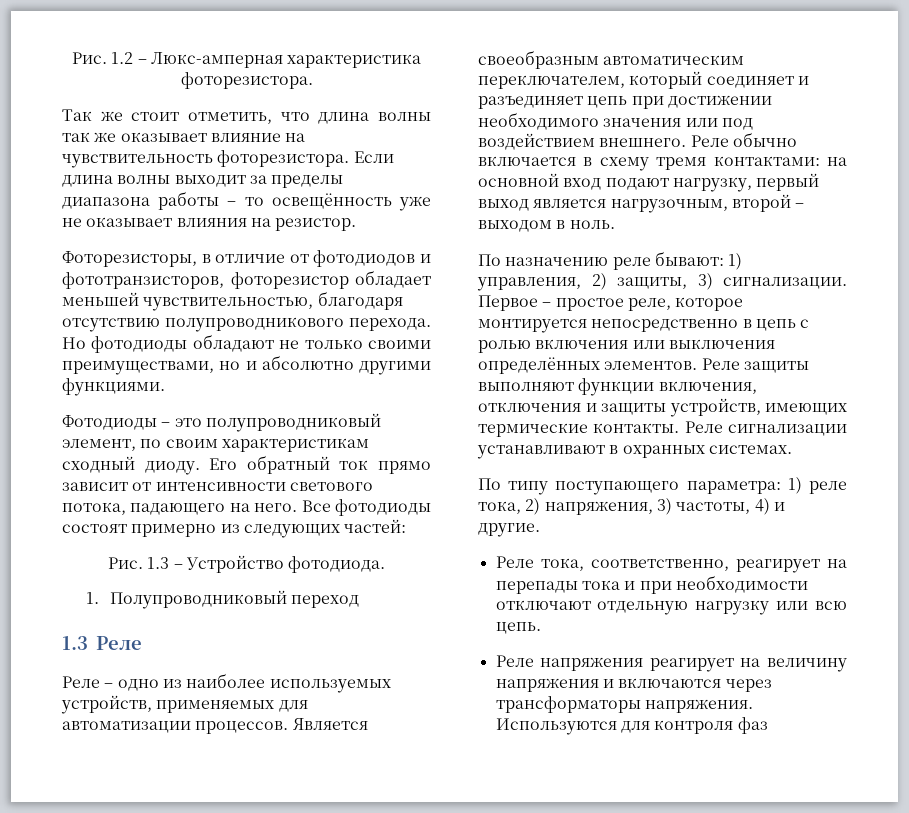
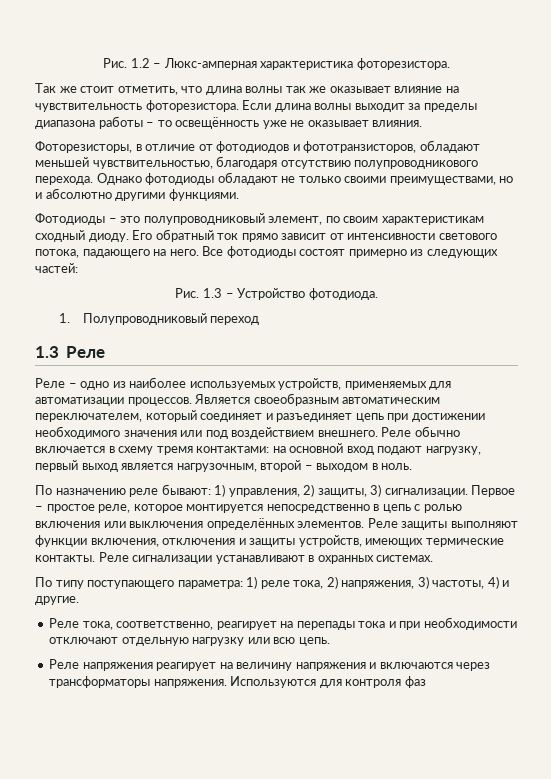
- Если длина волны выходит за пределы диапазона работы – то освещённость уже не оказывает влияния на резистор.
+ Если длина волны выходит за пределы диапазона работы – то освещённость уже не оказывает влияния.
- Фоторезисторы, в отличие от фотодиодов и фототранзисторов, фоторезистор обладает меньшей чувствительностью, благодаря отсутствию полупроводникового перехода.
+ Фоторезисторы, в отличие от фотодиодов и фототранзисторов, обладают меньшей чувствительностью, благодаря отсутствию полупроводникового перехода.
- Но фотодиоды обладают не только своими преимуществами, но и абсолютно другими функциями.
+ Однако фотодиоды обладают не только своими преимуществами, но и абсолютно другими функциями.

